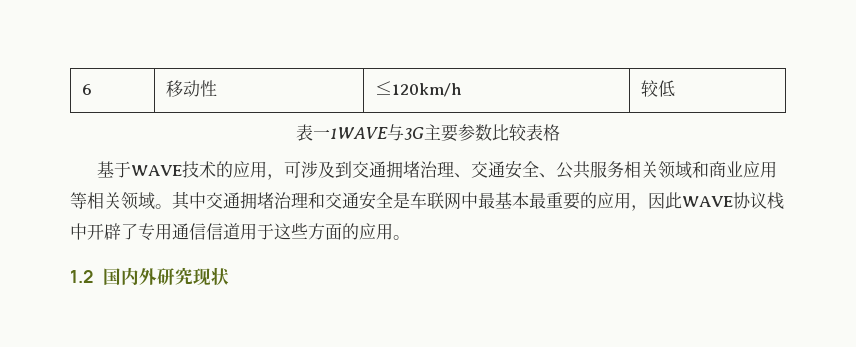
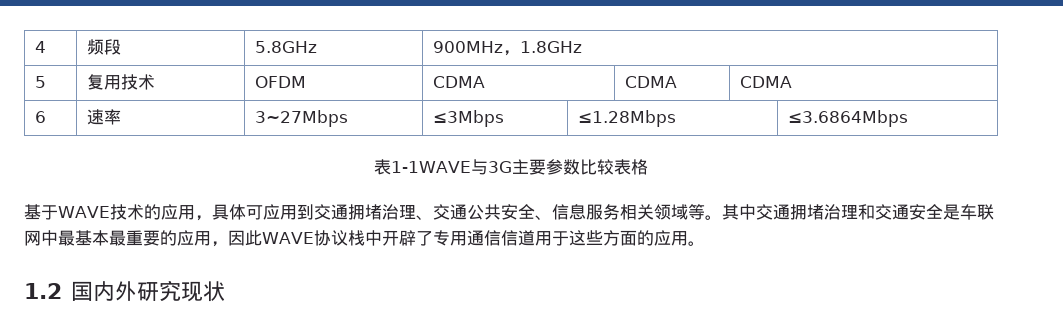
- 6 | 移动性 | ≤120km/h | 较低
- 表一1WAVE与3G主要参数比较表格
+ 4 | 频段 | 5.8GHz | 900MHz，1.8GHz
+ 5 | 复用技术 | OFDM | CDMA | CDMA | CDMA
+ 6 | 速率 | 3~27Mbps | ≤3Mbps | ≤1.28Mbps | ≤3.6864Mbps
+ 表1-1WAVE与3G主要参数比较表格
- 基于WAVE技术的应用，可涉及到交通拥堵治理、交通安全、公共服务相关领域和商业应用等相关领域。
+ 基于WAVE技术的应用，具体可应用到交通拥堵治理、交通公共安全、信息服务相关领域等。

